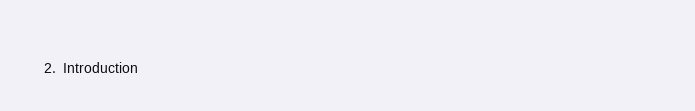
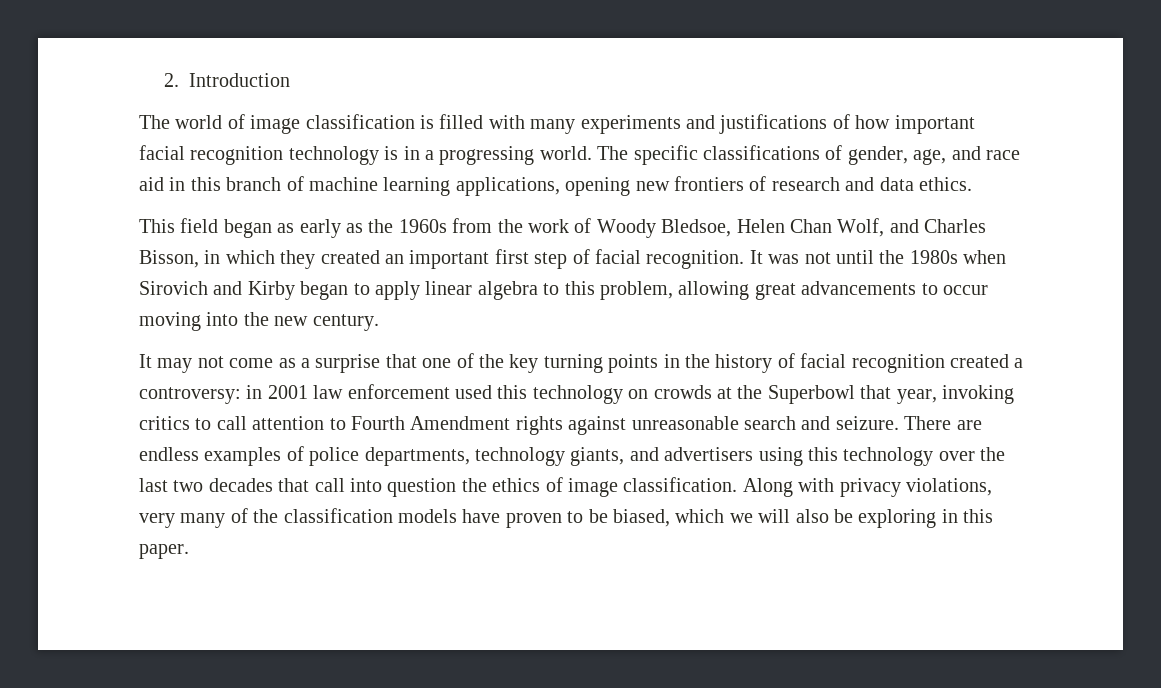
+ The world of image classification is filled with many experiments and justifications of how important facial recognition technology is in a progressing world. The specific classifications of gender, age, and race aid in this branch of machine learning applications, opening new frontiers of research and data ethics.
+ This field began as early as the 1960s from the work of Woody Bledsoe, Helen Chan Wolf, and Charles Bisson, in which they created an important first step of facial recognition. It was not until the 1980s when Sirovich and Kirby began to apply linear algebra to this problem, allowing great advancements to occur moving into the new century.
+ It may not come as a surprise that one of the key turning points in the history of facial recognition created a controversy: in 2001 law enforcement used this technology on crowds at the Superbowl that year, invoking critics to call attention to Fourth Amendment rights against unreasonable search and seizure. There are endless examples of police departments, technology giants, and advertisers using this technology over the last two decades that call into question the ethics of image classification. Along with privacy violations, very many of the classification models have proven to be biased, which we will also be exploring in this paper.

